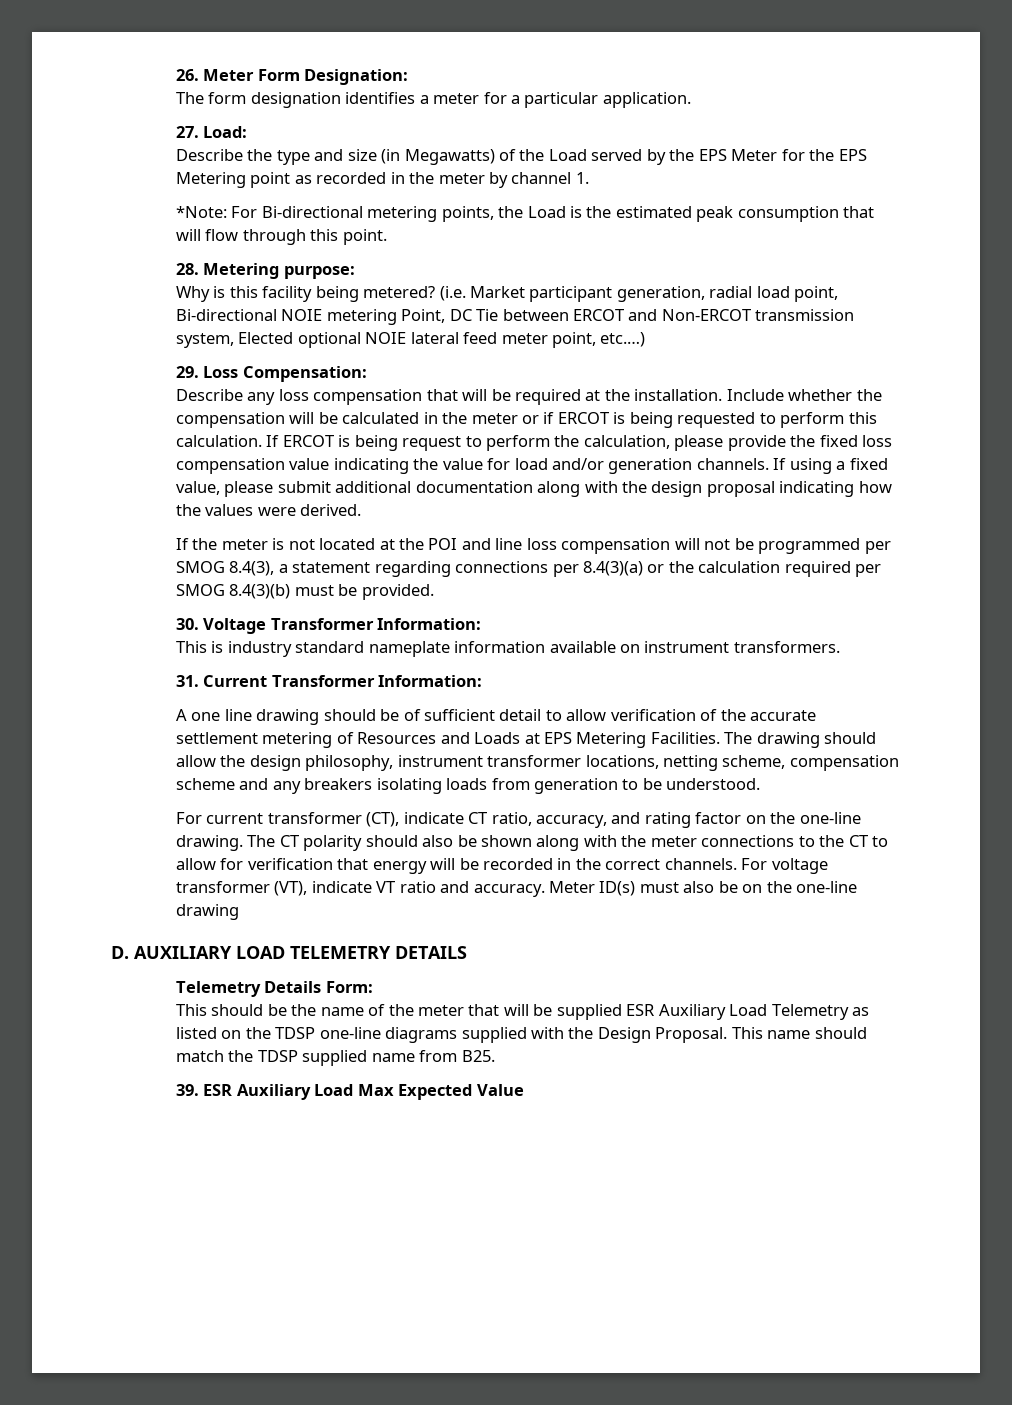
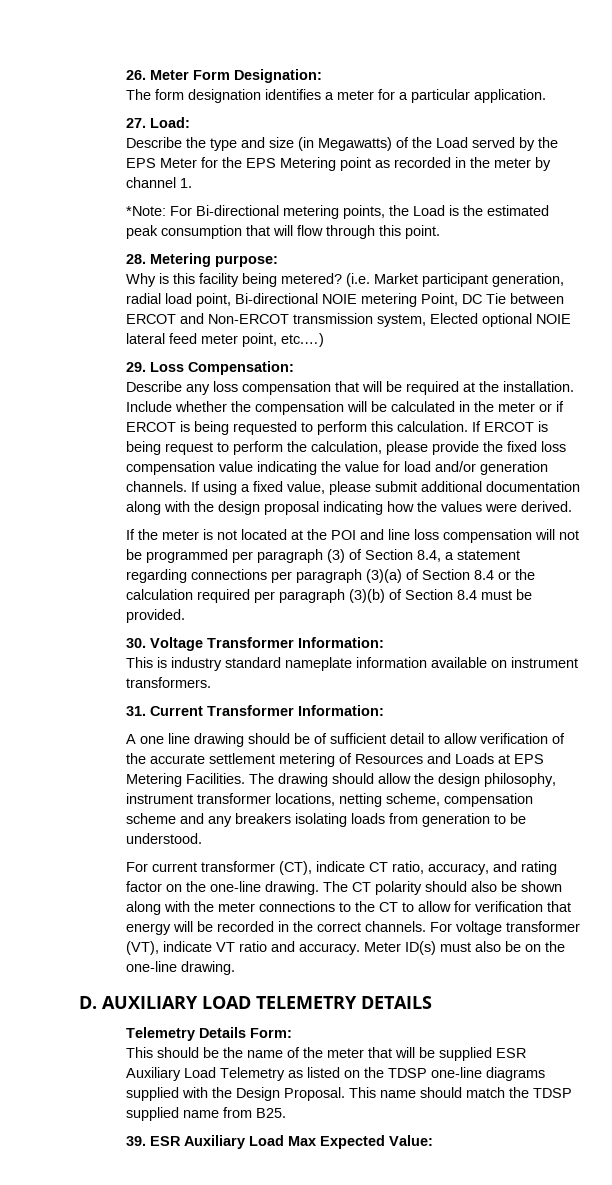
- If the meter is not located at the POI and line loss compensation will not be programmed per SMOG 8.4(3), a statement regarding connections per 8.4(3)(a) or the calculation required per SMOG 8.4(3)(b) must be provided.
+ If the meter is not located at the POI and line loss compensation will not be programmed per paragraph (3) of Section 8.4, a statement regarding connections per paragraph (3)(a) of Section 8.4 or the calculation required per paragraph (3)(b) of Section 8.4 must be provided.
- Meter ID(s) must also be on the one-line drawing
+ Meter ID(s) must also be on the one-line drawing.
- 39. ESR Auxiliary Load Max Expected Value
+ 39. ESR Auxiliary Load Max Expected Value:

